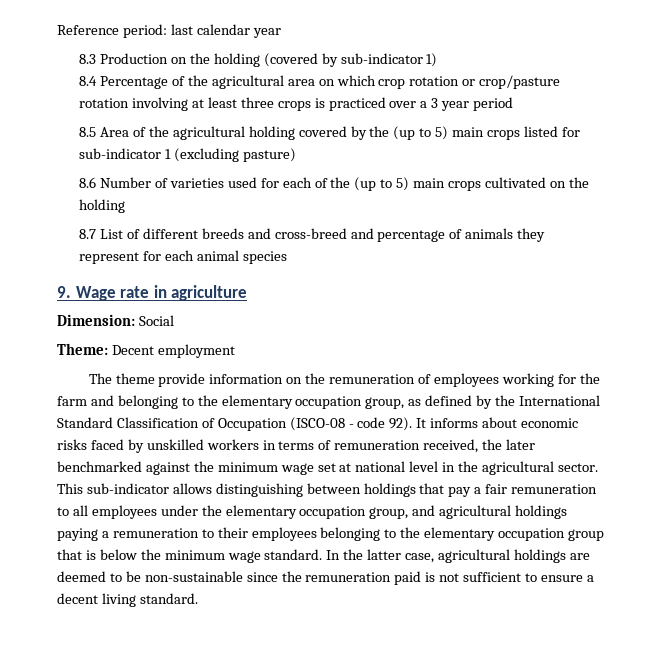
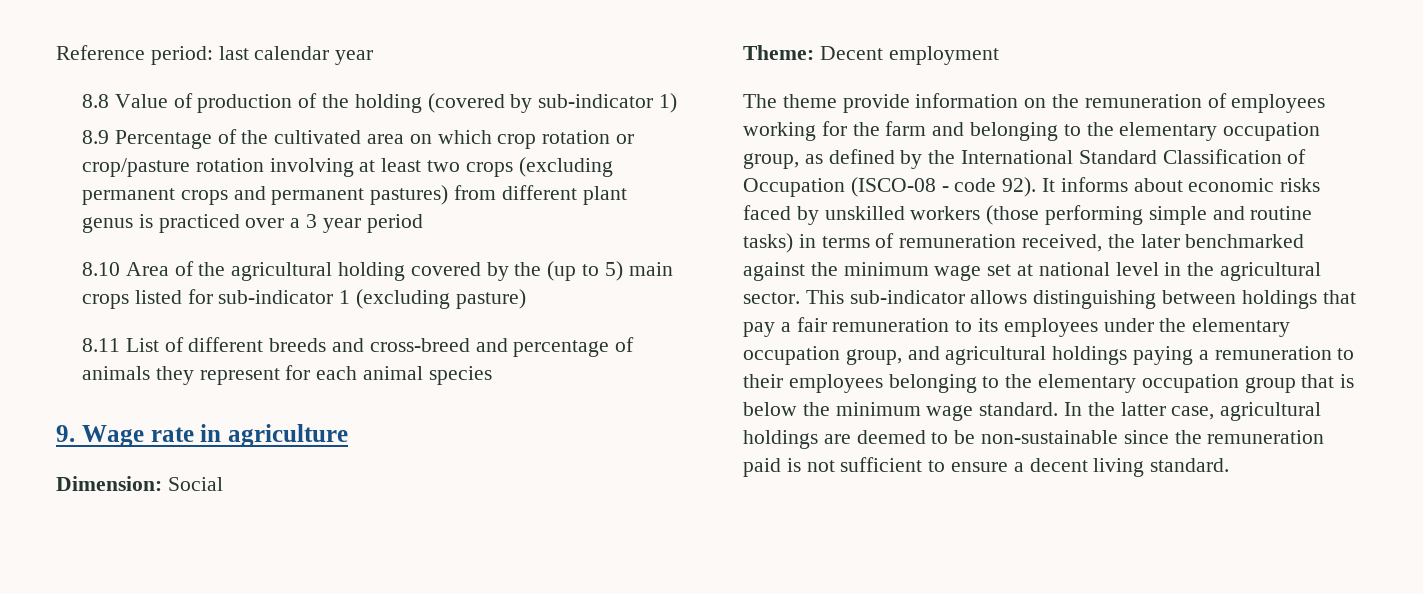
- 8.3 Production on the holding (covered by sub-indicator 1)
+ 8.8 Value of production of the holding (covered by sub-indicator 1)
- 8.4 Percentage of the agricultural area on which crop rotation or crop/pasture rotation involving at least three crops is practiced over a 3 year period
+ 8.9 Percentage of the cultivated area on which crop rotation or crop/pasture rotation involving at least two crops (excluding permanent crops and permanent pastures) from different plant genus is practiced over a 3 year period
- 8.5 Area of the agricultural holding covered by the (up to 5) main crops listed for sub-indicator 1 (excluding pasture)
+ 8.10 Area of the agricultural holding covered by the (up to 5) main crops listed for sub-indicator 1 (excluding pasture)
- 8.6 Number of varieties used for each of the (up to 5) main crops cultivated on the holding
- 8.7 List of different breeds and cross-breed and percentage of animals they represent for each animal species
+ 8.11 List of different breeds and cross-breed and percentage of animals they represent for each animal species
- It informs about economic risks faced by unskilled workers in terms of remuneration received, the later benchmarked against the minimum wage set at national level in the agricultural sector.
+ It informs about economic risks faced by unskilled workers (those performing simple and routine tasks) in terms of remuneration received, the later benchmarked against the minimum wage set at national level in the agricultural sector.
- This sub-indicator allows distinguishing between holdings that pay a fair remuneration to all employees under the elementary occupation group, and agricultural holdings paying a remuneration to their employees belonging to the elementary occupation group that is below the minimum wage standard.
+ This sub-indicator allows distinguishing between holdings that pay a fair remuneration to its employees under the elementary occupation group, and agricultural holdings paying a remuneration to their employees belonging to the elementary occupation group that is below the minimum wage standard.

